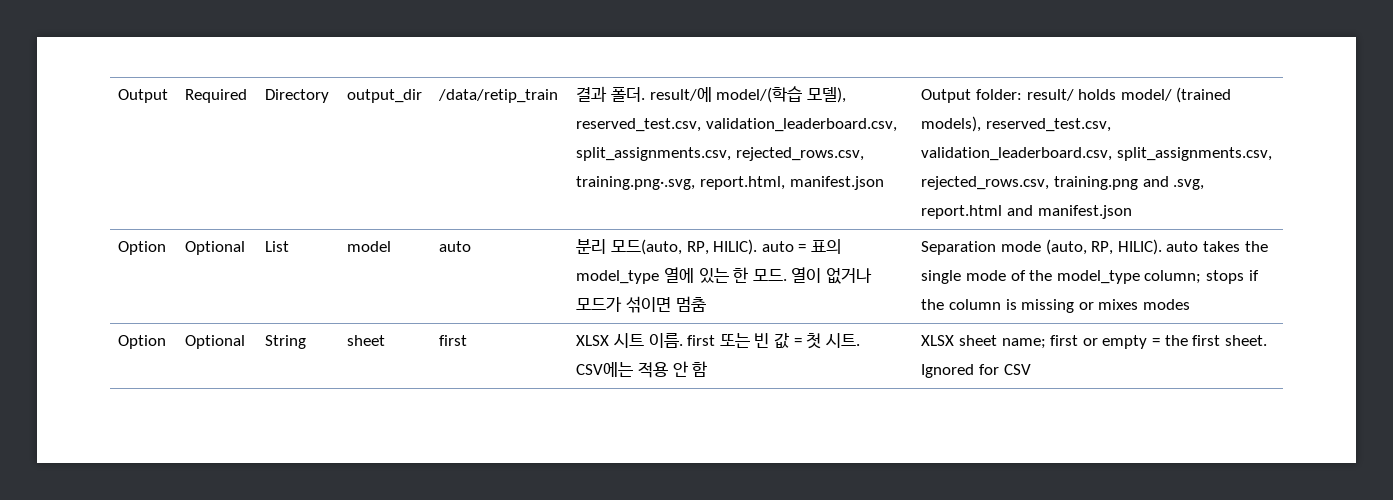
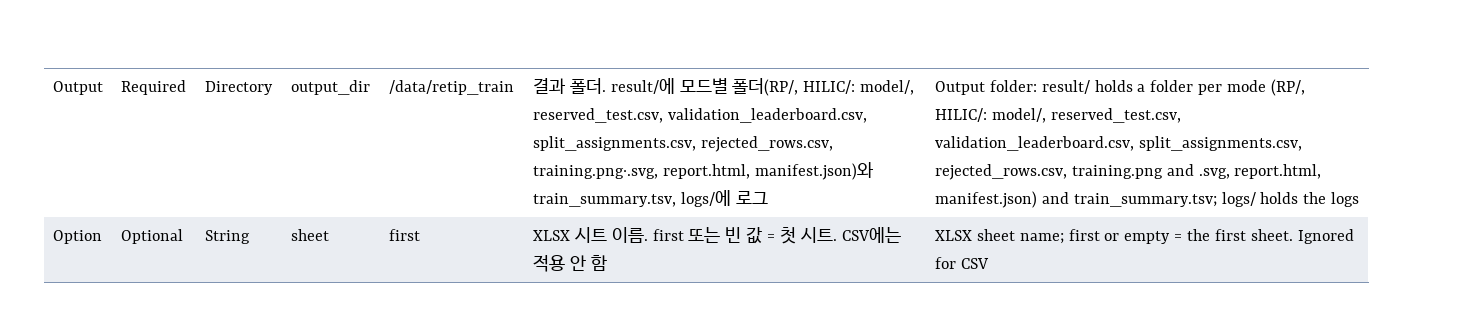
- 결과 폴더. result/에 model/(학습 모델), reserved_test.csv, validation_leaderboard.csv, split_assignments.csv, rejected_rows.csv, training.png·.svg, report.html, manifest.json
+ 결과 폴더. result/에 모드별 폴더(RP/, HILIC/: model/, reserved_test.csv, validation_leaderboard.csv, split_assignments.csv, rejected_rows.csv, training.png·.svg, report.html, manifest.json)와 train_summary.tsv, logs/에 로그
- Output folder: result/ holds model/ (trained models), reserved_test.csv, validation_leaderboard.csv, split_assignments.csv, rejected_rows.csv, training.png and .svg, report.html and manifest.json
- Option | Optional | List | model | auto | 분리 모드(auto, RP, HILIC). auto = 표의 model_type 열에 있는 한 모드. 열이 없거나 모드가 섞이면 멈춤 | Separation mode (auto, RP, HILIC). auto takes the single mode of the model_type column; stops if the column is missing or mixes modes
+ Output folder: result/ holds a folder per mode (RP/, HILIC/: model/, reserved_test.csv, validation_leaderboard.csv, split_assignments.csv, rejected_rows.csv, training.png and .svg, report.html, manifest.json) and train_summary.tsv; logs/ holds the logs

